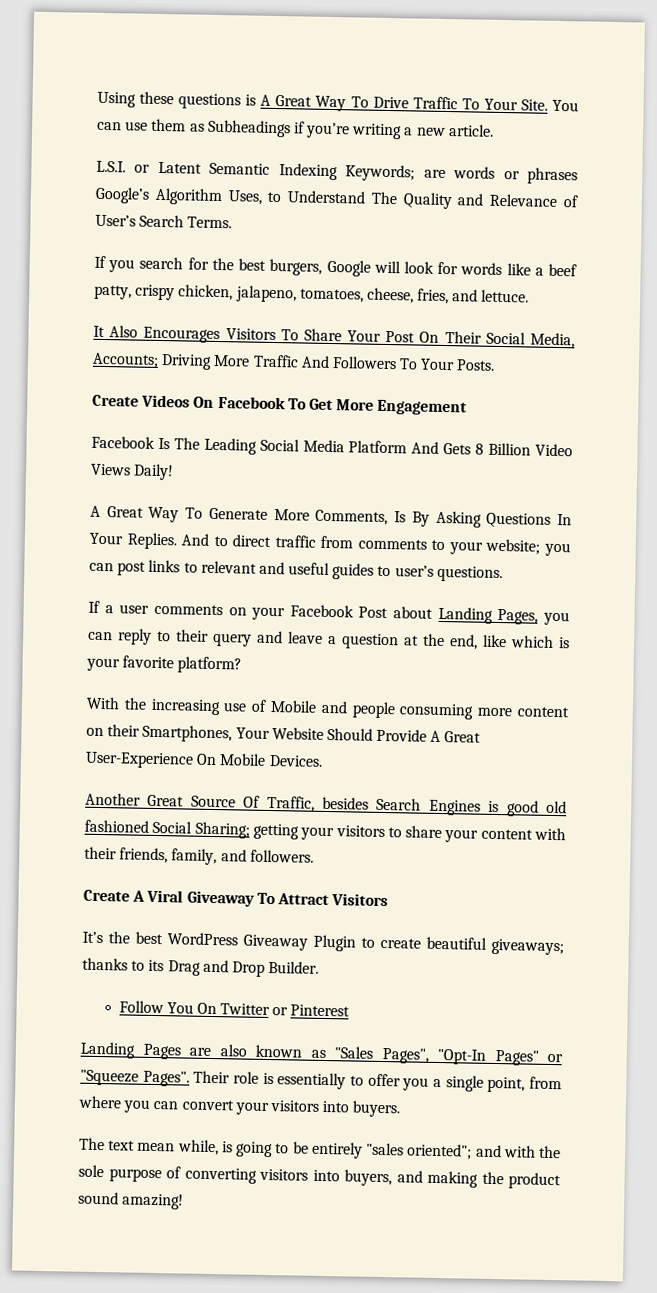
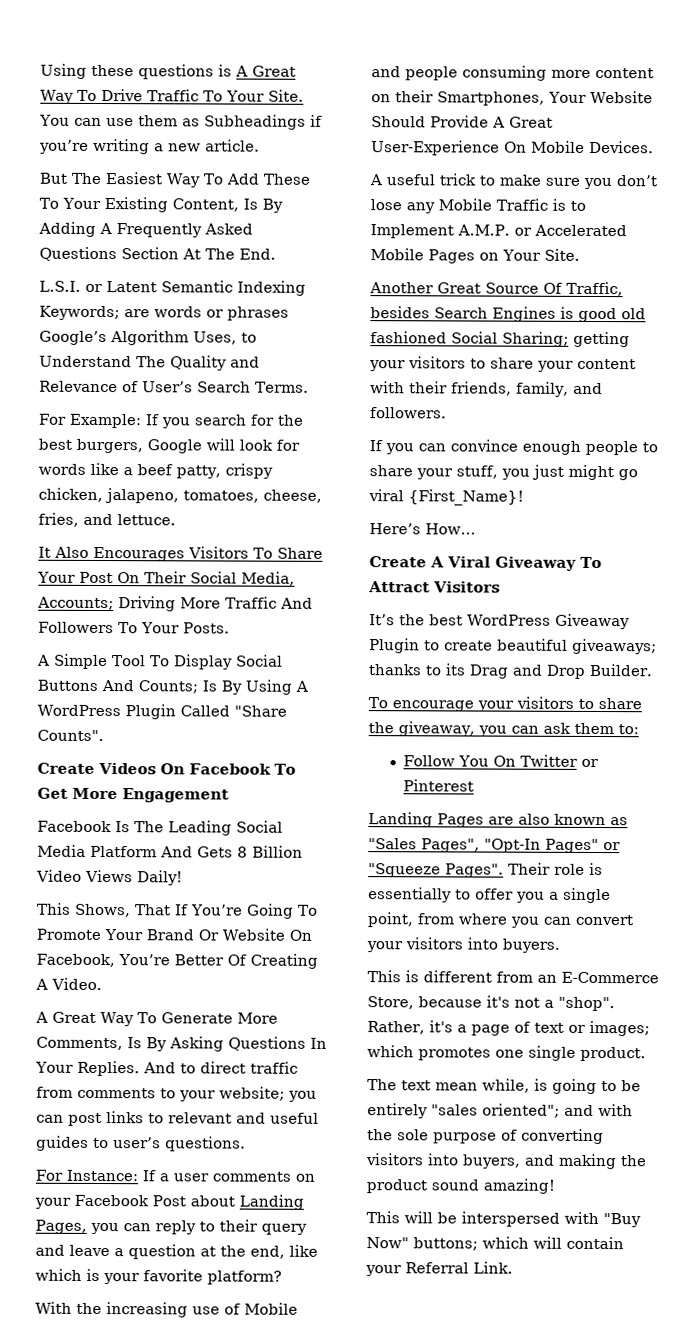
+ But The Easiest Way To Add These To Your Existing Content, Is By Adding A Frequently Asked Questions Section At The End.
- If you search for the best burgers, Google will look for words like a beef patty, crispy chicken, jalapeno, tomatoes, cheese, fries, and lettuce.
+ For Example: If you search for the best burgers, Google will look for words like a beef patty, crispy chicken, jalapeno, tomatoes, cheese, fries, and lettuce.
+ A Simple Tool To Display Social Buttons And Counts; Is By Using A WordPress Plugin Called "Share Counts".
+ This Shows, That If You’re Going To Promote Your Brand Or Website On Facebook, You’re Better Of Creating A Video.
- If a user comments on your Facebook Post about Landing Pages, you can reply to their query and leave a question at the end, like which is your favorite platform?
+ For Instance: If a user comments on your Facebook Post about Landing Pages, you can reply to their query and leave a question at the end, like which is your favorite platform?
+ A useful trick to make sure you don’t lose any Mobile Traffic is to Implement A.M.P. or Accelerated Mobile Pages on Your Site.
+ If you can convince enough people to share your stuff, you just might go viral {First_Name}!
+ Here’s How…
+ To encourage your visitors to share the giveaway, you can ask them to:
+ This is different from an E-Commerce Store, because it's not a "shop". Rather, it's a page of text or images; which promotes one single product.
+ This will be interspersed with "Buy Now" buttons; which will contain your Referral Link.

